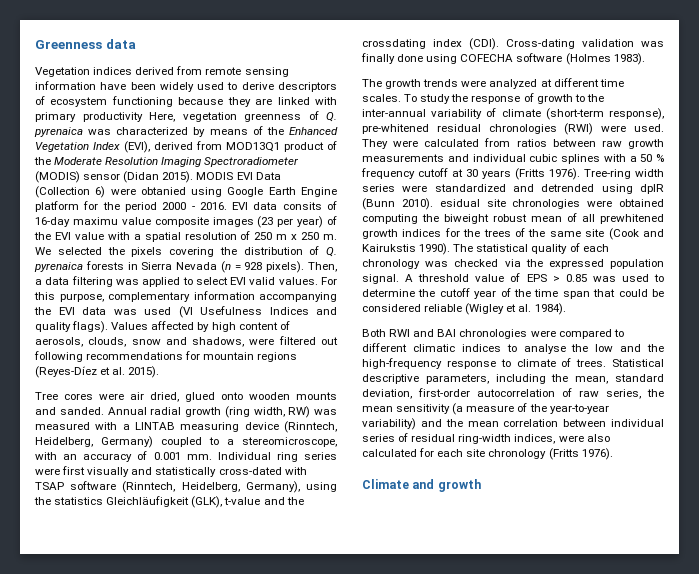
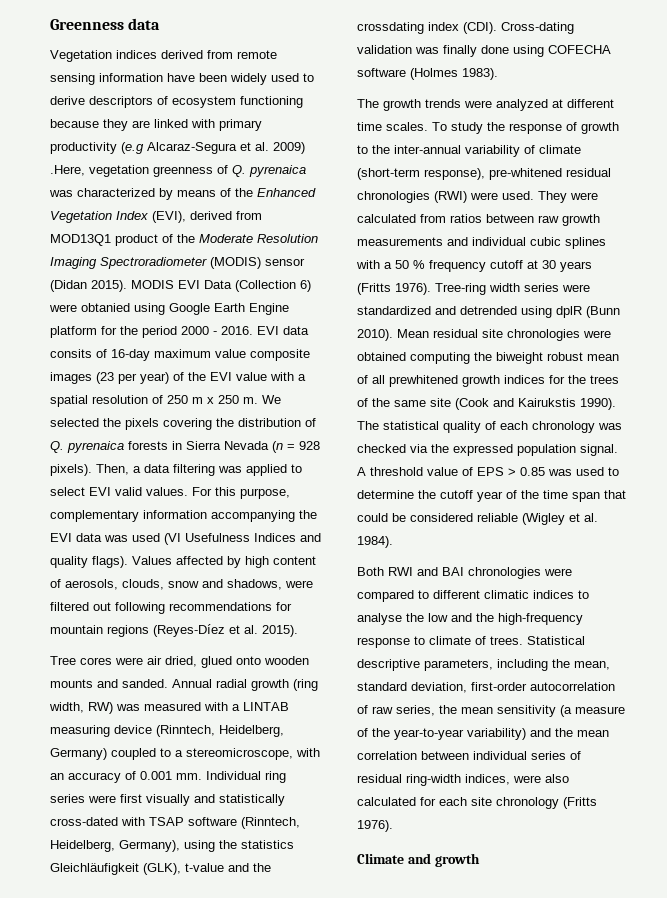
- Vegetation indices derived from remote sensing information have been widely used to derive descriptors of ecosystem functioning because they are linked with primary productivity Here, vegetation greenness of Q. pyrenaica was characterized by means of the Enhanced Vegetation Index (EVI), derived from MOD13Q1 product of the Moderate Resolution Imaging Spectroradiometer (MODIS) sensor (Didan 2015).
+ Vegetation indices derived from remote sensing information have been widely used to derive descriptors of ecosystem functioning because they are linked with primary productivity (e.g Alcaraz-Segura et al. 2009) .Here, vegetation greenness of Q. pyrenaica was characterized by means of the Enhanced Vegetation Index (EVI), derived from MOD13Q1 product of the Moderate Resolution Imaging Spectroradiometer (MODIS) sensor (Didan 2015).
- EVI data consits of 16-day maximu value composite images (23 per year) of the EVI value with a spatial resolution of 250 m x 250 m.
+ EVI data consits of 16-day maximum value composite images (23 per year) of the EVI value with a spatial resolution of 250 m x 250 m.
- Tree-ring width series were standardized and detrended using dplR (Bunn 2010). esidual site chronologies were obtained computing the biweight robust mean of all prewhitened growth indices for the trees of the same site (Cook and Kairukstis 1990).
+ Tree-ring width series were standardized and detrended using dplR (Bunn 2010). Mean residual site chronologies were obtained computing the biweight robust mean of all prewhitened growth indices for the trees of the same site (Cook and Kairukstis 1990).

